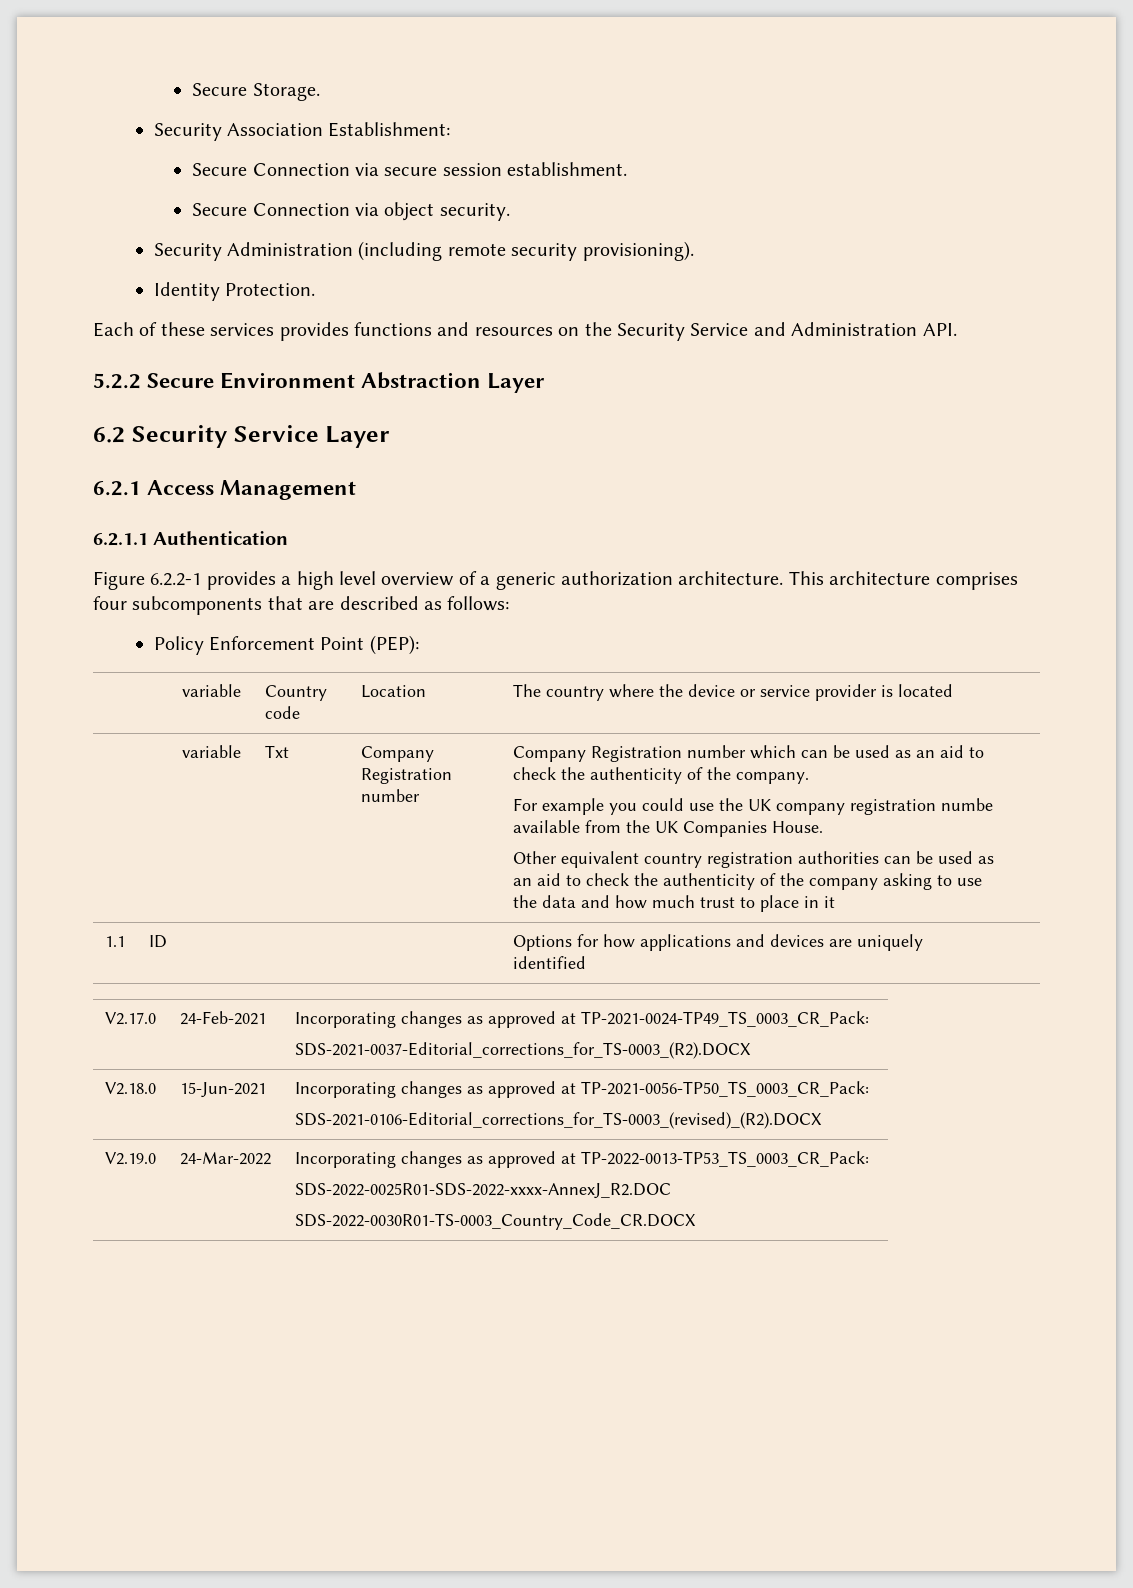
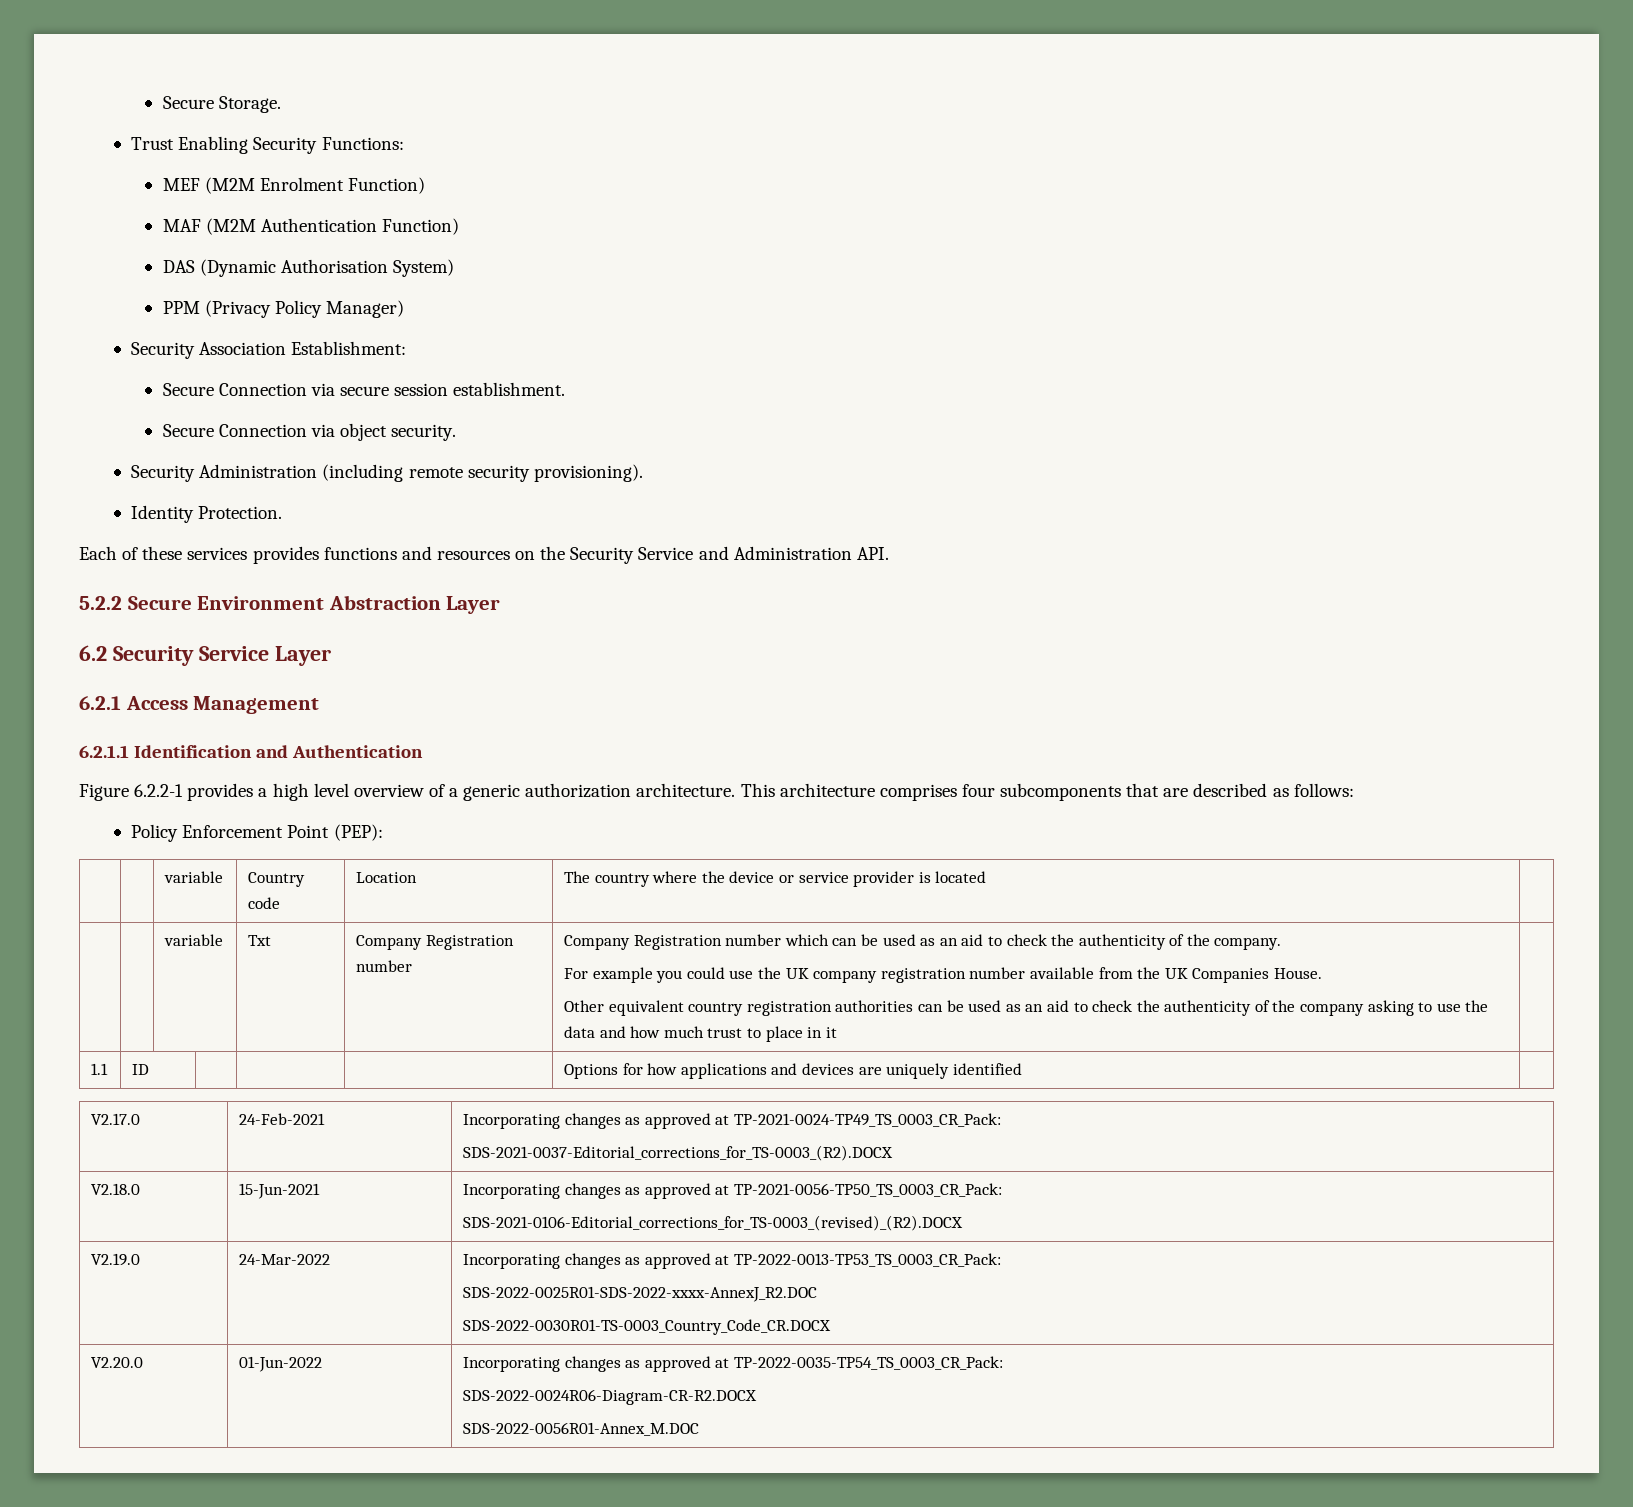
+ Trust Enabling Security Functions:
+ MEF (M2M Enrolment Function)
+ MAF (M2M Authentication Function)
+ DAS (Dynamic Authorisation System)
+ PPM (Privacy Policy Manager)
- 6.2.1.1 Authentication
+ 6.2.1.1 Identification and Authentication
- For example you could use the UK company registration numbe available from the UK Companies House.
+ For example you could use the UK company registration number available from the UK Companies House.
+ V2.20.0 | 01-Jun-2022 | Incorporating changes as approved at TP-2022-0035-TP54_TS_0003_CR_Pack:
+ SDS-2022-0024R06-Diagram-CR-R2.DOCX
+ SDS-2022-0056R01-Annex_M.DOC

